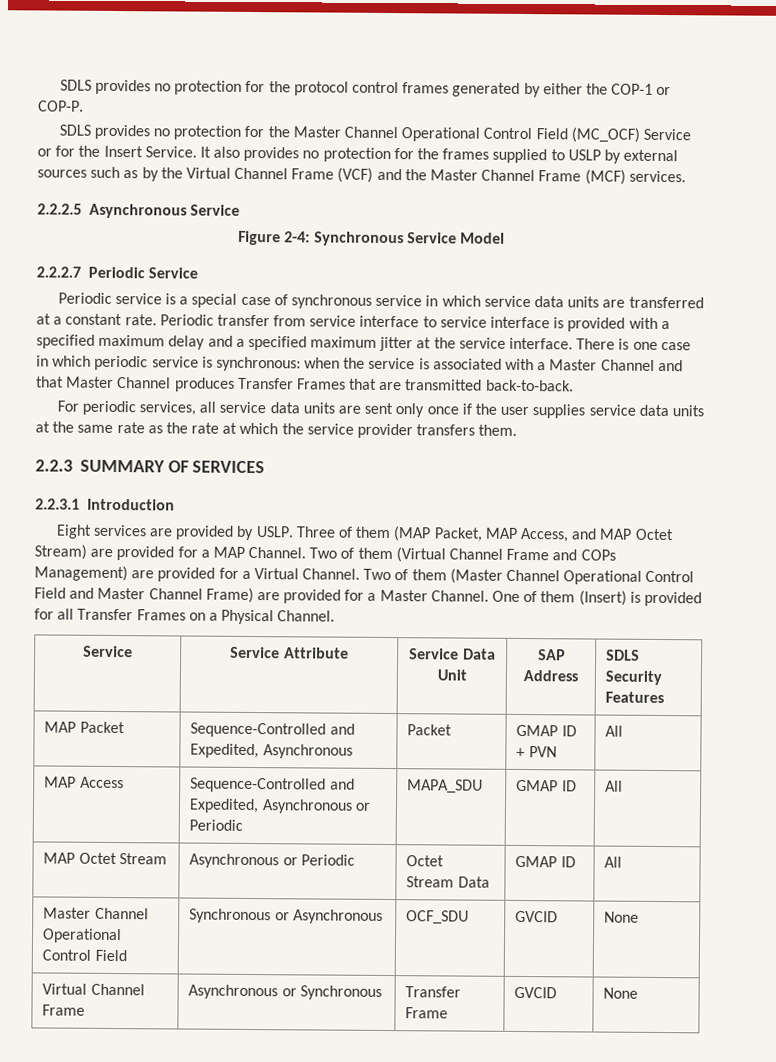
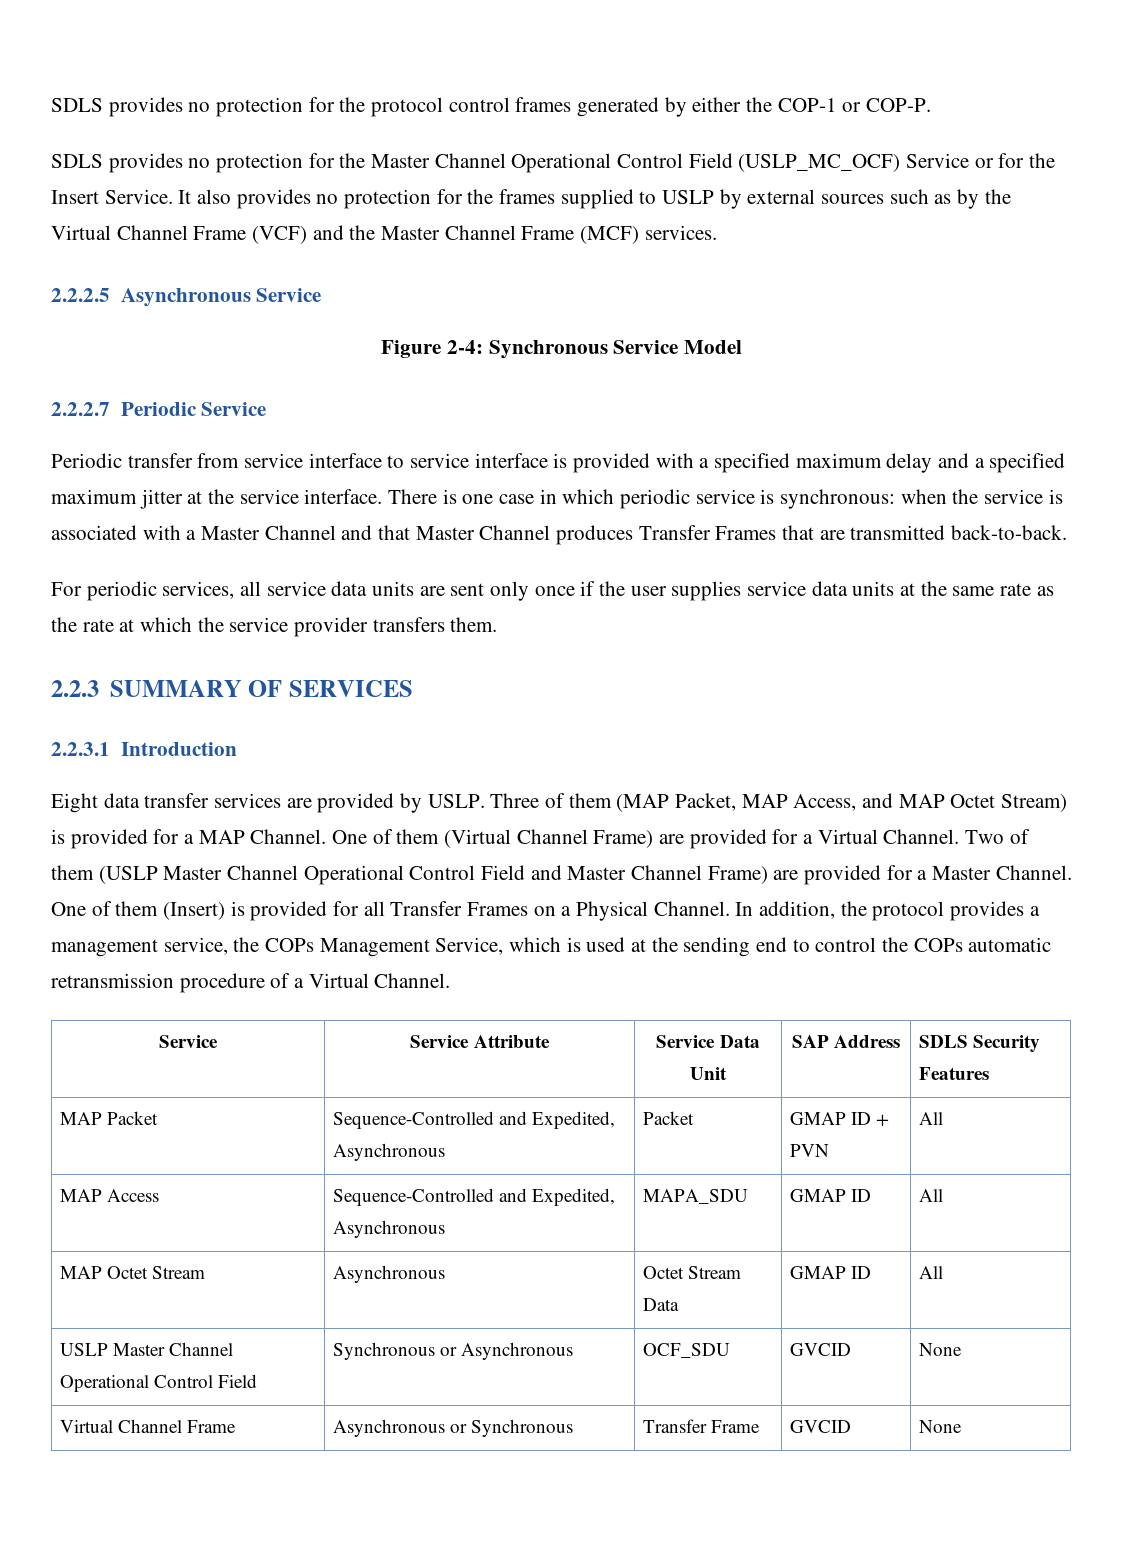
- SDLS provides no protection for the Master Channel Operational Control Field (MC_OCF) Service or for the Insert Service.
+ SDLS provides no protection for the Master Channel Operational Control Field (USLP_MC_OCF) Service or for the Insert Service.
- Periodic service is a special case of synchronous service in which service data units are transferred at a constant rate. Periodic transfer from service interface to service interface is provided with a specified maximum delay and a specified maximum jitter at the service interface.
+ Periodic transfer from service interface to service interface is provided with a specified maximum delay and a specified maximum jitter at the service interface.
- Eight services are provided by USLP.
+ Eight data transfer services are provided by USLP.
- Three of them (MAP Packet, MAP Access, and MAP Octet Stream) are provided for a MAP Channel.
+ Three of them (MAP Packet, MAP Access, and MAP Octet Stream) is provided for a MAP Channel.
- Two of them (Virtual Channel Frame and COPs Management) are provided for a Virtual Channel.
+ One of them (Virtual Channel Frame) are provided for a Virtual Channel.
- Two of them (Master Channel Operational Control Field and Master Channel Frame) are provided for a Master Channel.
+ Two of them (USLP Master Channel Operational Control Field and Master Channel Frame) are provided for a Master Channel.
+ In addition, the protocol provides a management service, the COPs Management Service, which is used at the sending end to control the COPs automatic retransmission procedure of a Virtual Channel.
- MAP Access | Sequence-Controlled and Expedited, Asynchronous or Periodic | MAPA_SDU | GMAP ID | All
+ MAP Access | Sequence-Controlled and Expedited, Asynchronous | MAPA_SDU | GMAP ID | All
- MAP Octet Stream | Asynchronous or Periodic | Octet Stream Data | GMAP ID | All
+ MAP Octet Stream | Asynchronous | Octet Stream Data | GMAP ID | All
- Master Channel Operational Control Field | Synchronous or Asynchronous | OCF_SDU | GVCID | None
+ USLP Master Channel Operational Control Field | Synchronous or Asynchronous | OCF_SDU | GVCID | None

